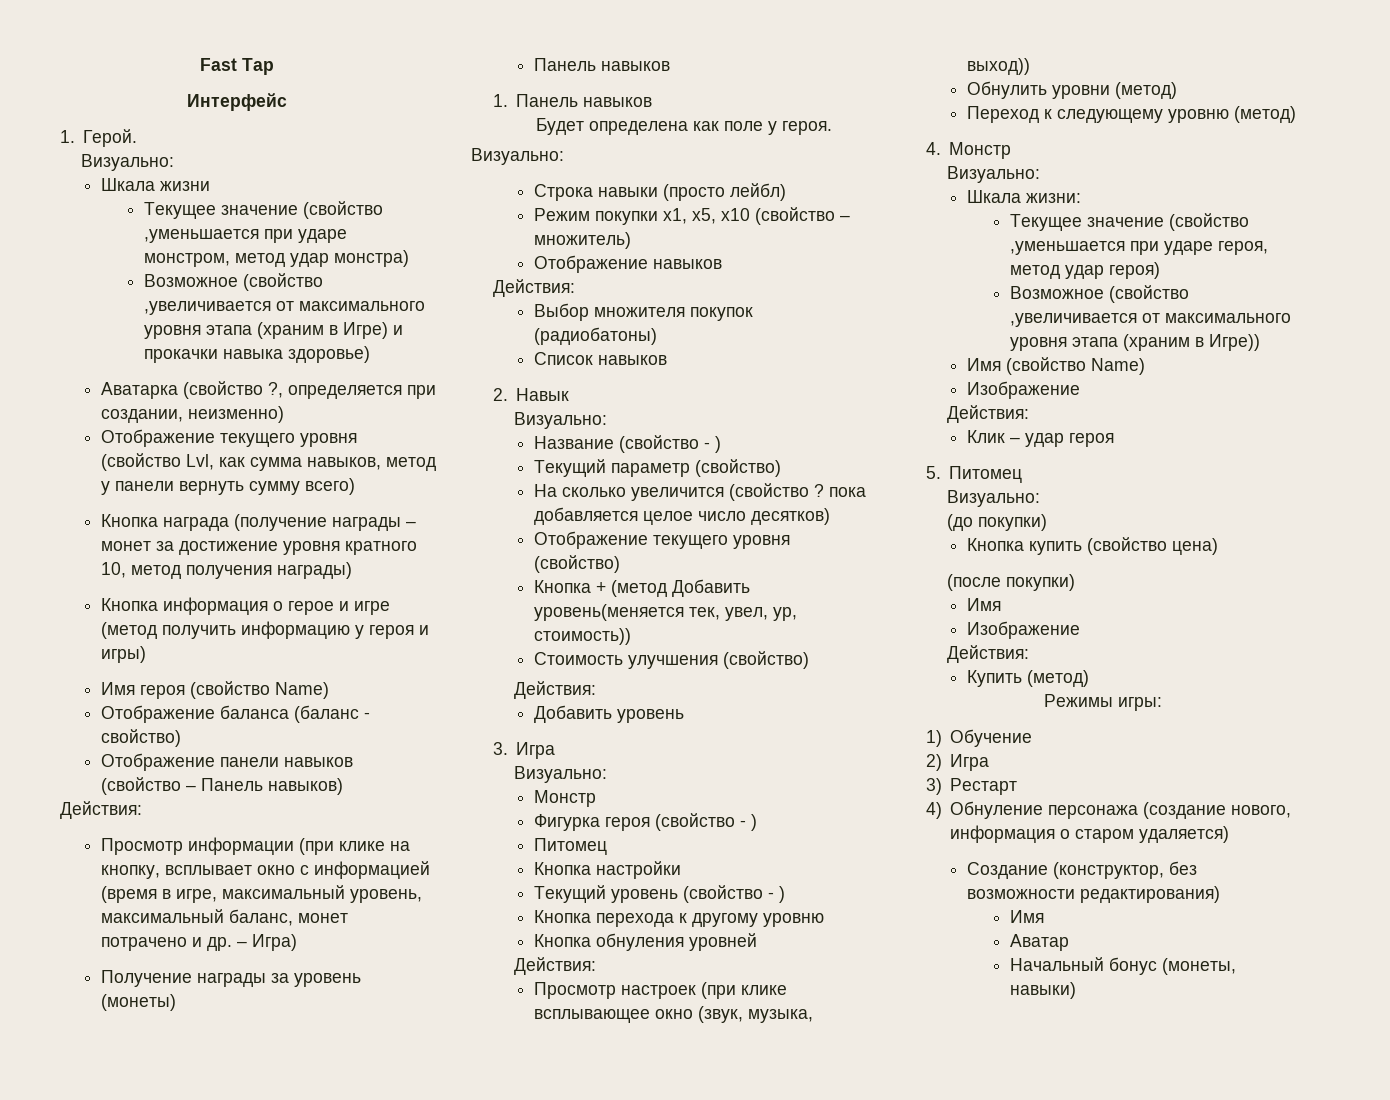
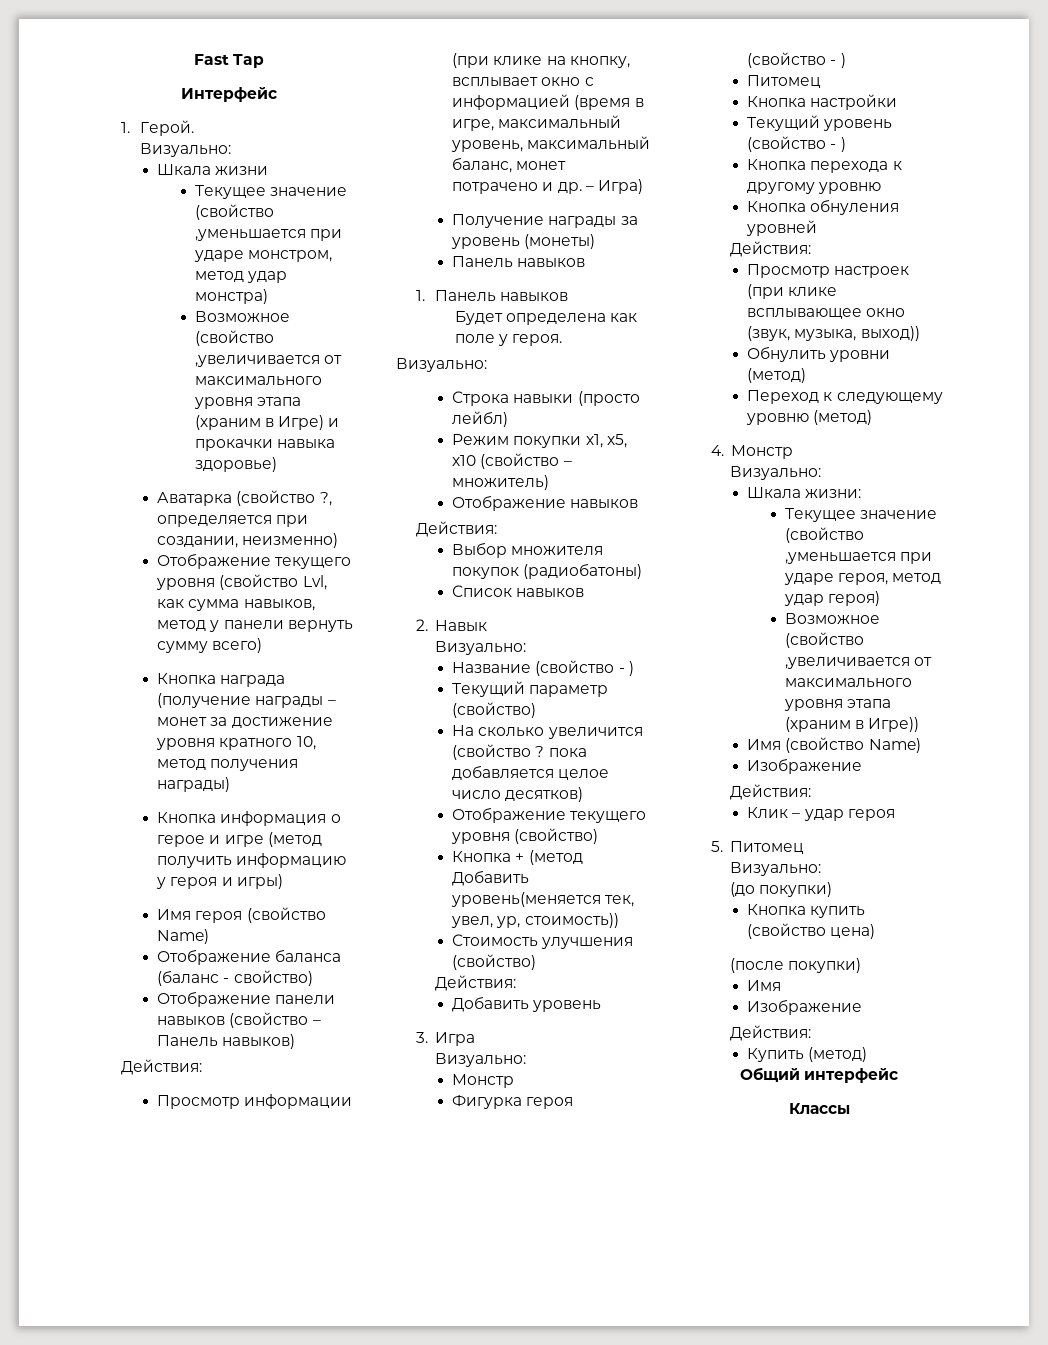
- Режимы игры:
- 1) Обучение
- 2) Игра
- 3) Рестарт
- 4) Обнуление персонажа (создание нового, информация о старом удаляется)
- Создание (конструктор, без возможности редактирования)
- Имя
- Аватар
- Начальный бонус (монеты, навыки)
+ Общий интерфейс
+ Классы

